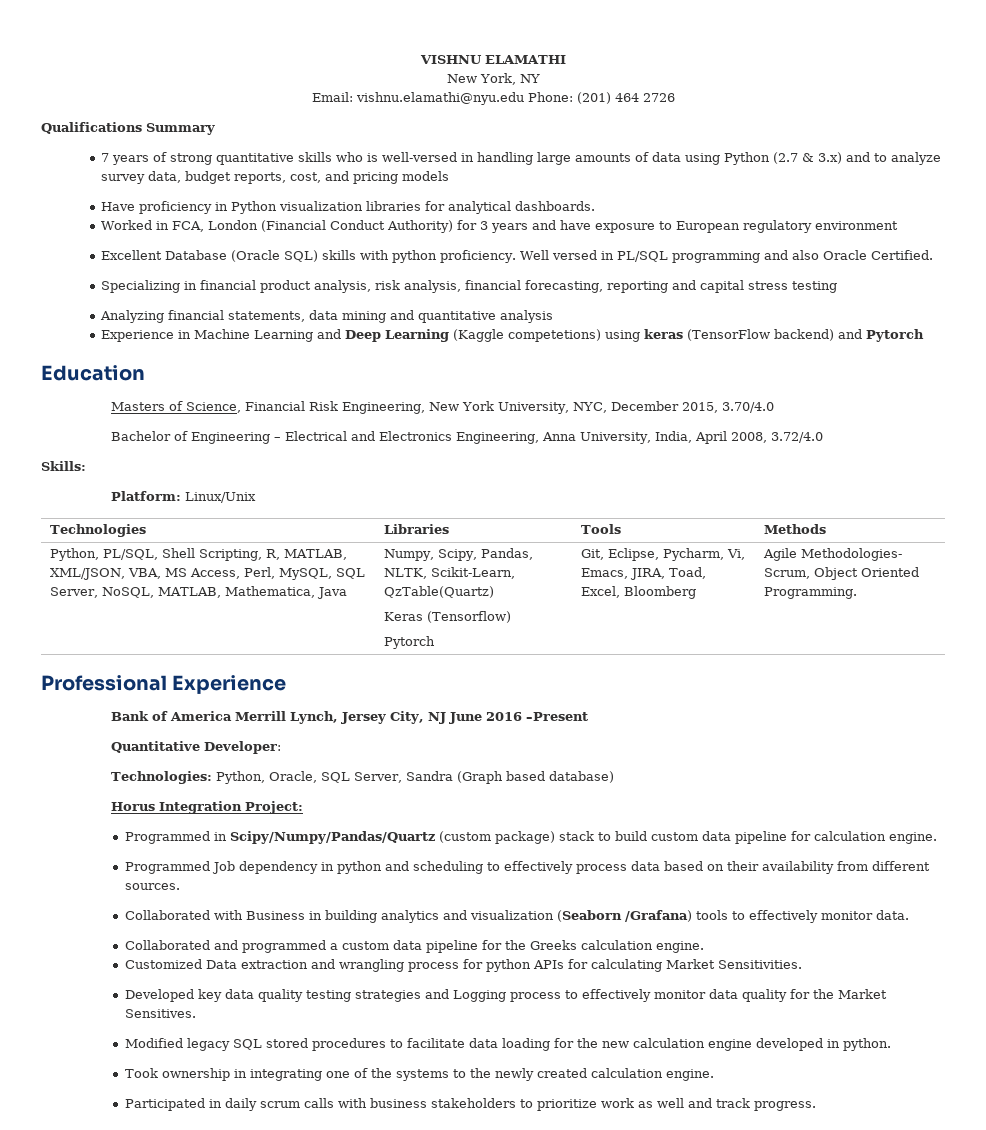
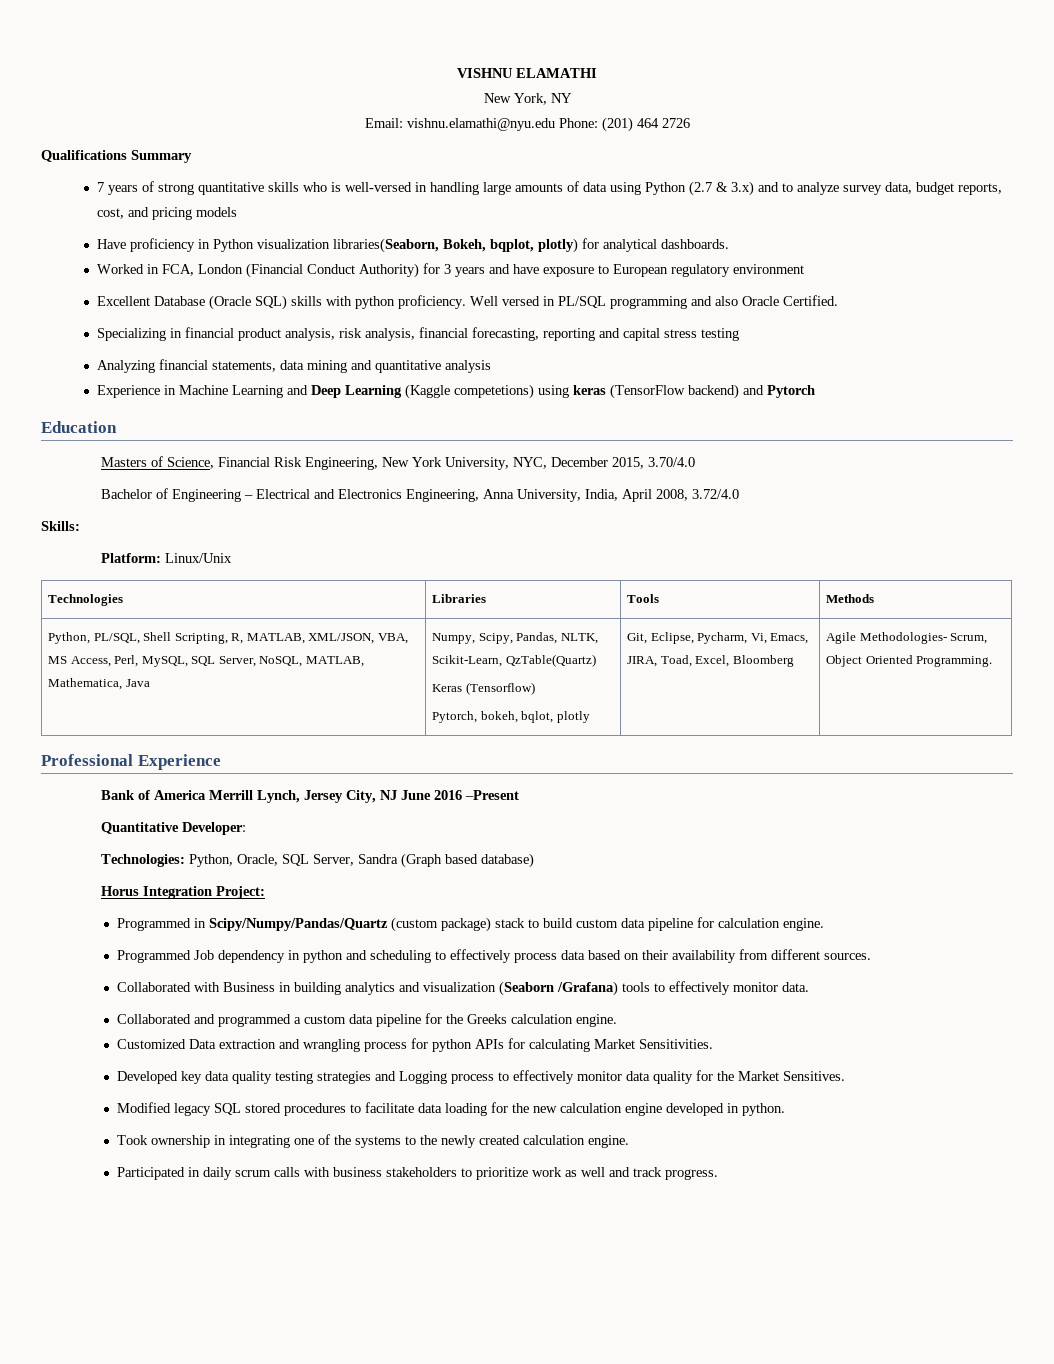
- Have proficiency in Python visualization libraries for analytical dashboards.
+ Have proficiency in Python visualization libraries(Seaborn, Bokeh, bqplot, plotly) for analytical dashboards.
  Keras (Tensorflow)
- Pytorch
+ Pytorch, bokeh, bqlot, plotly

